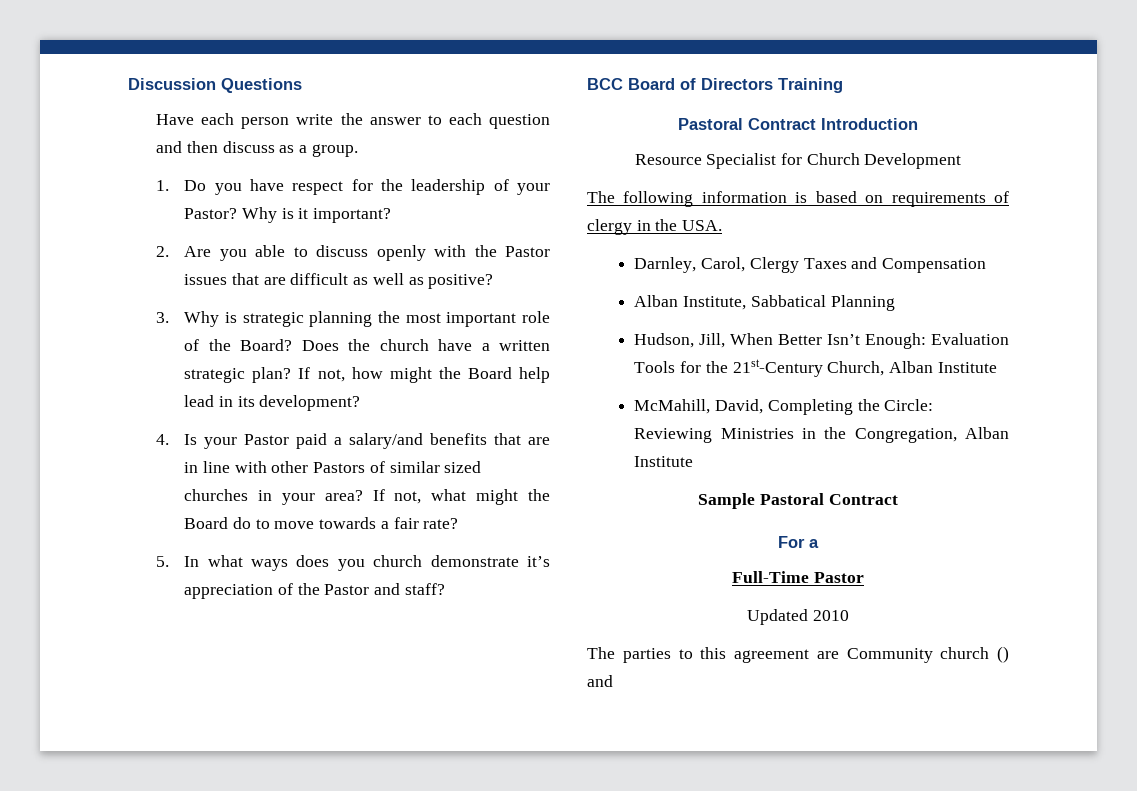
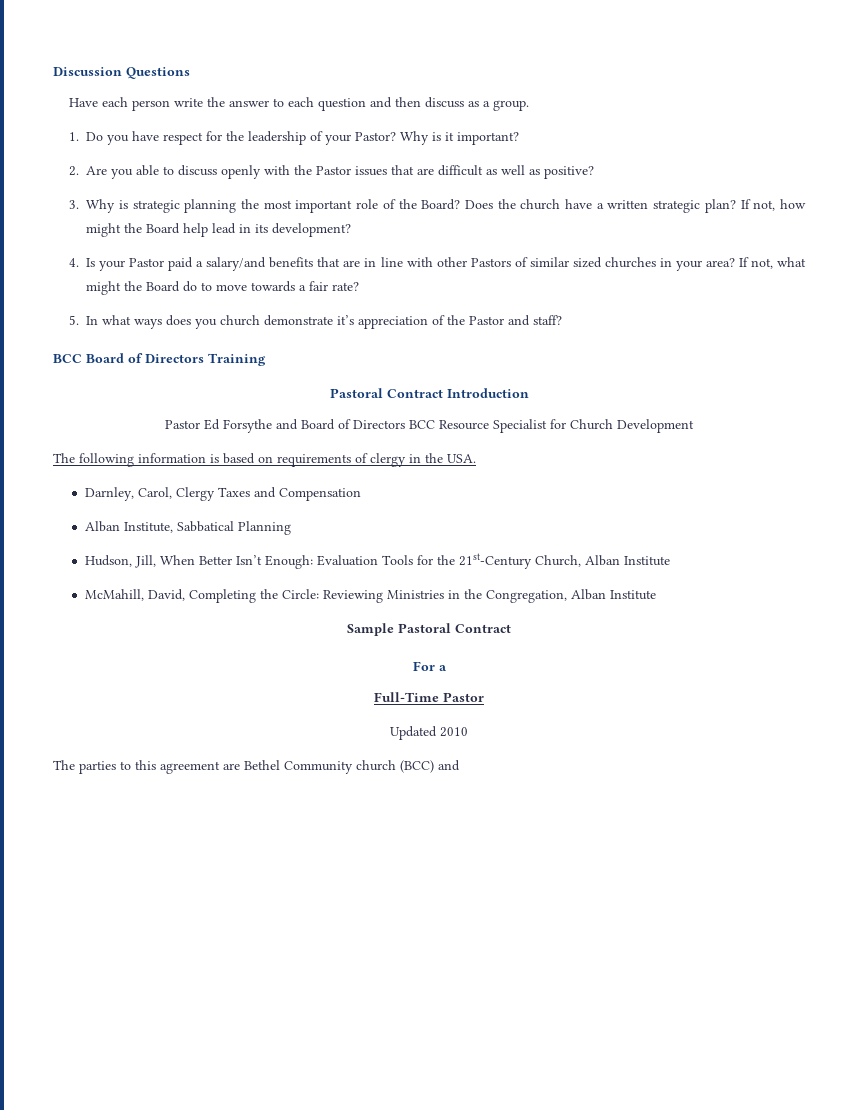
- Resource Specialist for Church Development
+ Pastor Ed Forsythe and Board of Directors BCC Resource Specialist for Church Development
- The parties to this agreement are Community church () and
+ The parties to this agreement are Bethel Community church (BCC) and

